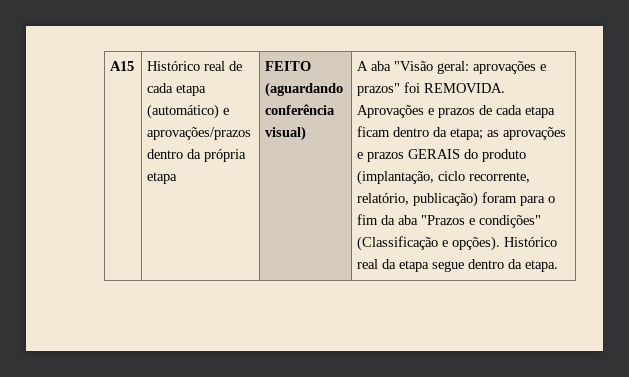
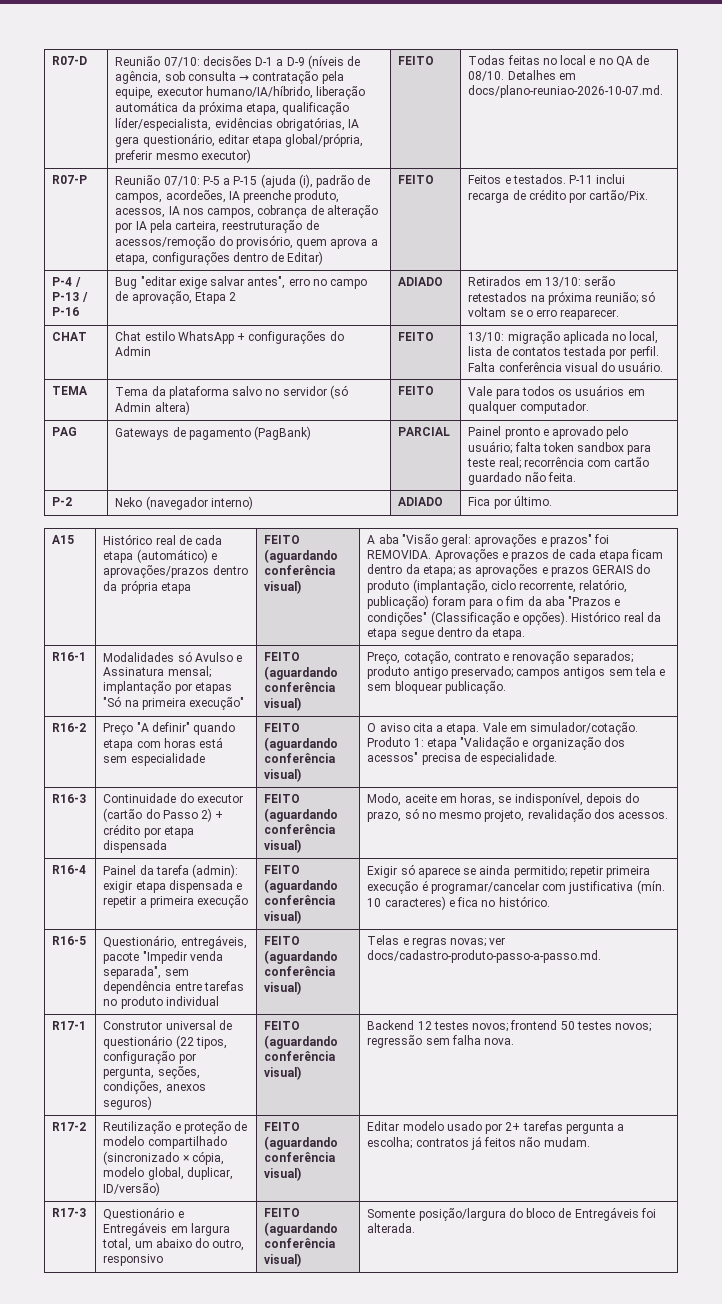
+ R07-D | Reunião 07/10: decisões D-1 a D-9 (níveis de agência, sob consulta → contratação pela equipe, executor humano/IA/híbrido, liberação automática da próxima etapa, qualificação líder/especialista, evidências obrigatórias, IA gera questionário, editar etapa global/própria, preferir mesmo executor) | FEITO | Todas feitas no local e no QA de 08/10. Detalhes em docs/plano-reuniao-2026-10-07.md.
+ R07-P | Reunião 07/10: P-5 a P-15 (ajuda (i), padrão de campos, acordeões, IA preenche produto, acessos, IA nos campos, cobrança de alteração por IA pela carteira, reestruturação de acessos/remoção do provisório, quem aprova a etapa, configurações dentro de Editar) | FEITO | Feitos e testados. P-11 inclui recarga de crédito por cartão/Pix.
+ P-4 / P-13 / P-16 | Bug "editar exige salvar antes", erro no campo de aprovação, Etapa 2 | ADIADO | Retirados em 13/10: serão retestados na próxima reunião; só voltam se o erro reaparecer.
+ CHAT | Chat estilo WhatsApp + configurações do Admin | FEITO | 13/10: migração aplicada no local, lista de contatos testada por perfil. Falta conferência visual do usuário.
+ TEMA | Tema da plataforma salvo no servidor (só Admin altera) | FEITO | Vale para todos os usuários em qualquer computador.
+ PAG | Gateways de pagamento (PagBank) | PARCIAL | Painel pronto e aprovado pelo usuário; falta token sandbox para teste real; recorrência com cartão guardado não feita.
+ P-2 | Neko (navegador interno) | ADIADO | Fica por último.
+ R16-1 | Modalidades só Avulso e Assinatura mensal; implantação por etapas "Só na primeira execução" | FEITO (aguardando conferência visual) | Preço, cotação, contrato e renovação separados; produto antigo preservado; campos antigos sem tela e sem bloquear publicação.
+ R16-2 | Preço "A definir" quando etapa com horas está sem especialidade | FEITO (aguardando conferência visual) | O aviso cita a etapa. Vale em simulador/cotação. Produto 1: etapa "Validação e organização dos acessos" precisa de especialidade.
+ R16-3 | Continuidade do executor (cartão do Passo 2) + crédito por etapa dispensada | FEITO (aguardando conferência visual) | Modo, aceite em horas, se indisponível, depois do prazo, só no mesmo projeto, revalidação dos acessos.
+ R16-4 | Painel da tarefa (admin): exigir etapa dispensada e repetir a primeira execução | FEITO (aguardando conferência visual) | Exigir só aparece se ainda permitido; repetir primeira execução é programar/cancelar com justificativa (mín. 10 caracteres) e fica no histórico.
+ R16-5 | Questionário, entregáveis, pacote "Impedir venda separada", sem dependência entre tarefas no produto individual | FEITO (aguardando conferência visual) | Telas e regras novas; ver docs/cadastro-produto-passo-a-passo.md.
+ R17-1 | Construtor universal de questionário (22 tipos, configuração por pergunta, seções, condições, anexos seguros) | FEITO (aguardando conferência visual) | Backend 12 testes novos; frontend 50 testes novos; regressão sem falha nova.
+ R17-2 | Reutilização e proteção de modelo compartilhado (sincronizado × cópia, modelo global, duplicar, ID/versão) | FEITO (aguardando conferência visual) | Editar modelo usado por 2+ tarefas pergunta a escolha; contratos já feitos não mudam.
+ R17-3 | Questionário e Entregáveis em largura total, um abaixo do outro, responsivo | FEITO (aguardando conferência visual) | Somente posição/largura do bloco de Entregáveis foi alterada.

